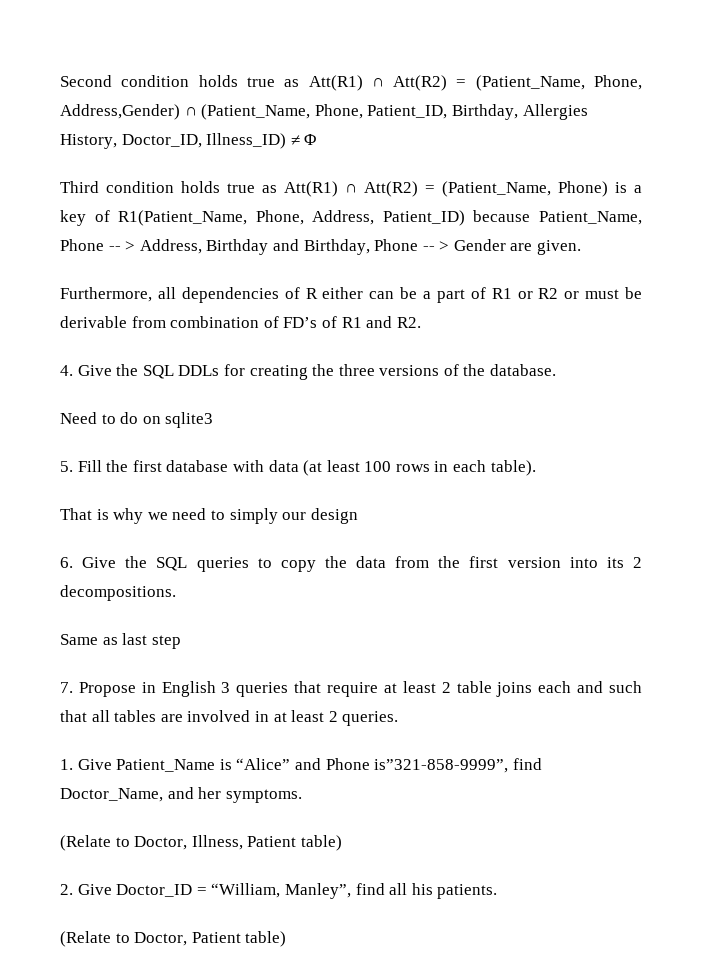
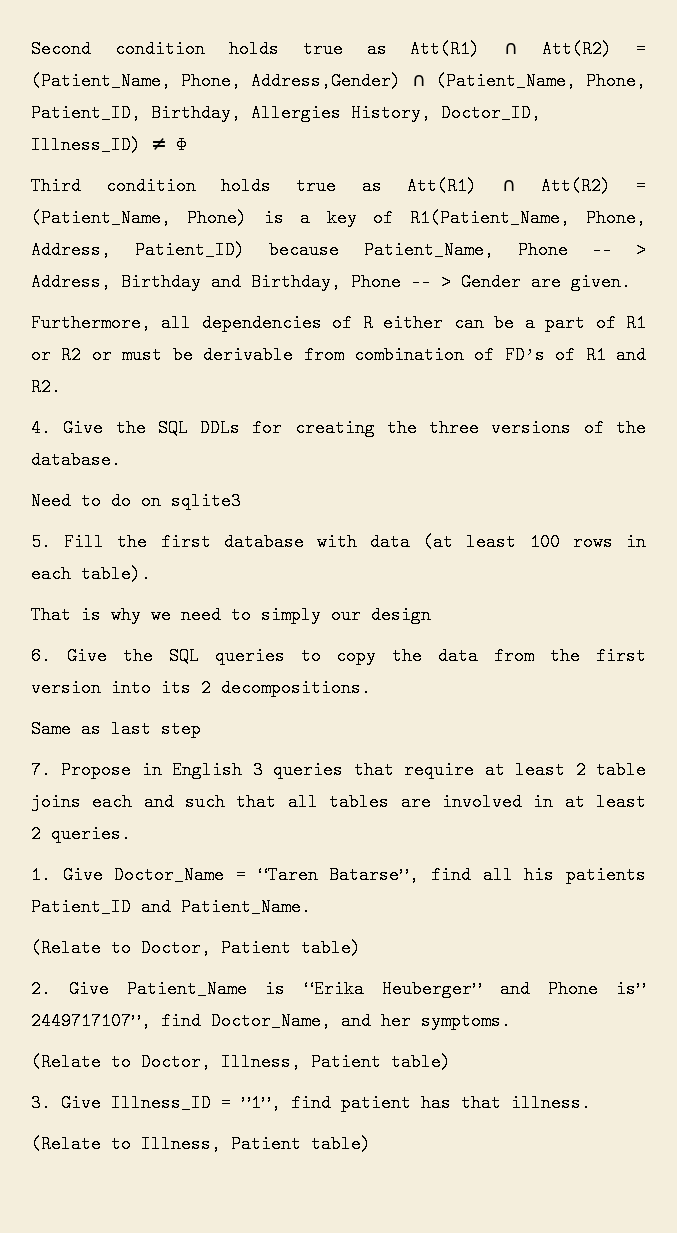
- 1. Give Patient_Name is “Alice” and Phone is”321-858-9999”, find Doctor_Name, and her symptoms.
+ 1. Give Doctor_Name = “Taren Batarse”, find all his patients Patient_ID and Patient_Name.
+ (Relate to Doctor, Patient table)
+ 2. Give Patient_Name is “Erika Heuberger” and Phone is” 2449717107”, find Doctor_Name, and her symptoms.
- 2. Give Doctor_ID = “William, Manley”, find all his patients.
- (Relate to Doctor, Patient table)
+ 3. Give Illness_ID = ”1”, find patient has that illness.
+ (Relate to Illness, Patient table)

